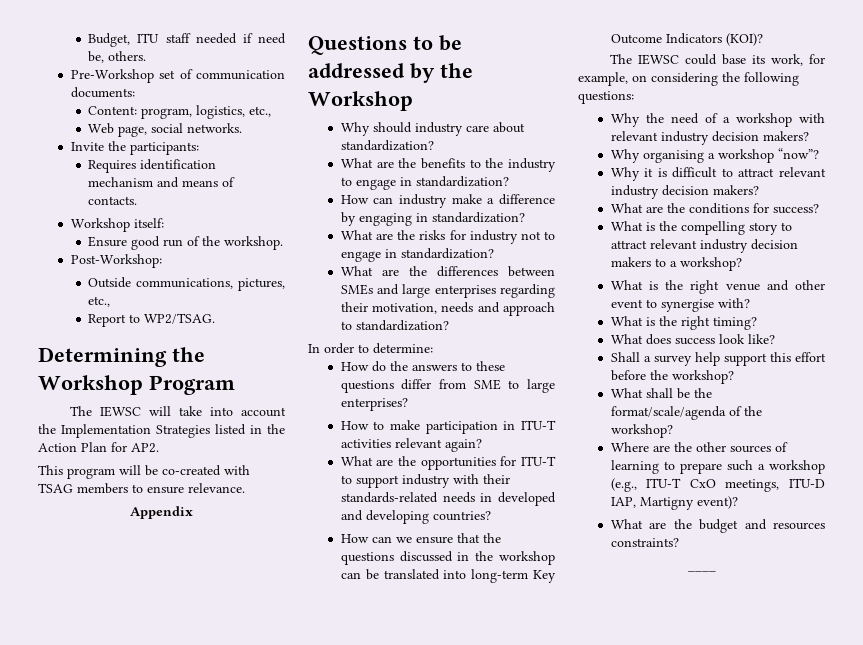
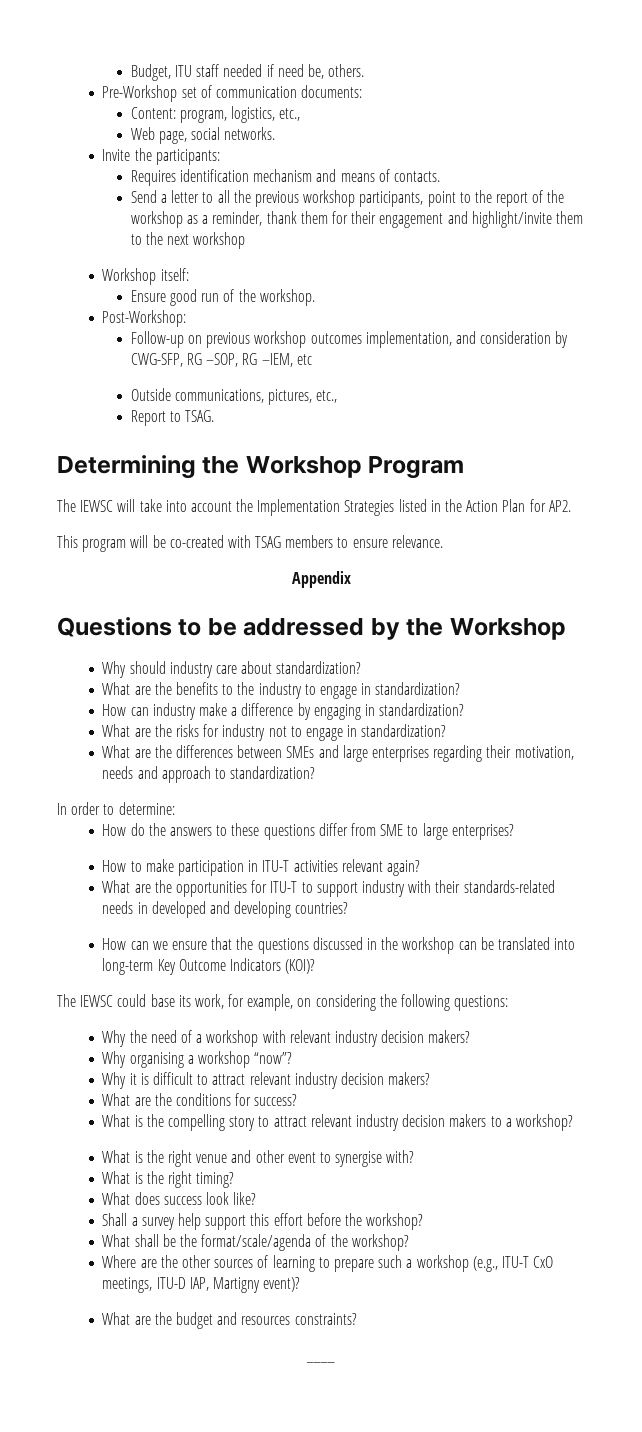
+ Send a letter to all the previous workshop participants, point to the report of the workshop as a reminder, thank them for their engagement and highlight/invite them to the next workshop
+ Follow-up on previous workshop outcomes implementation, and consideration by CWG-SFP, RG –SOP, RG –IEM, etc
- Report to WP2/TSAG.
+ Report to TSAG.

